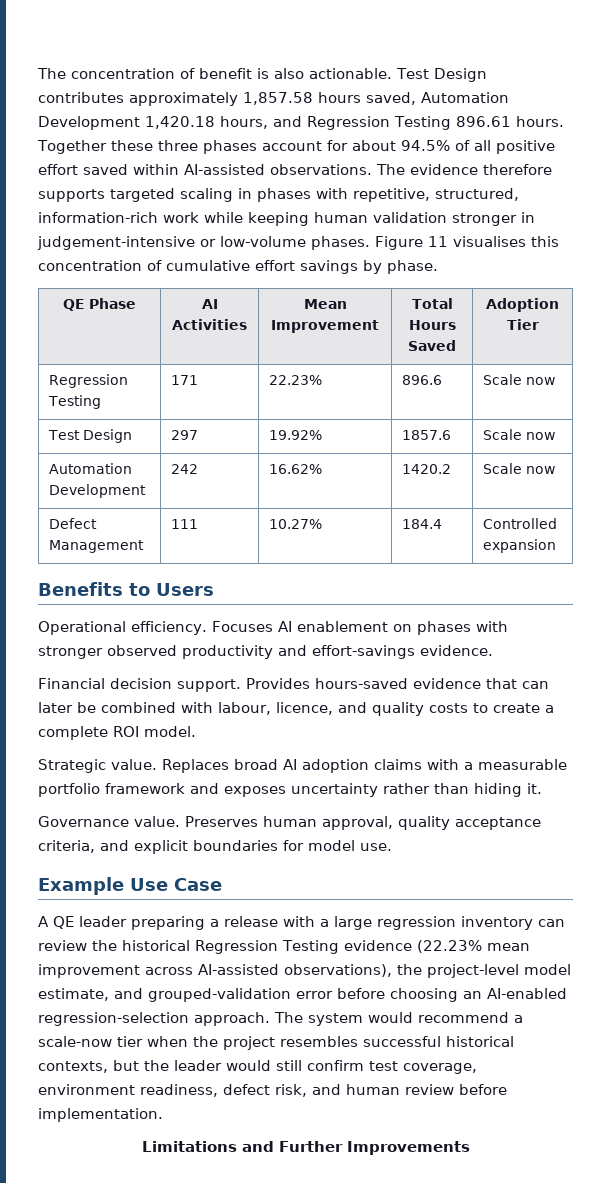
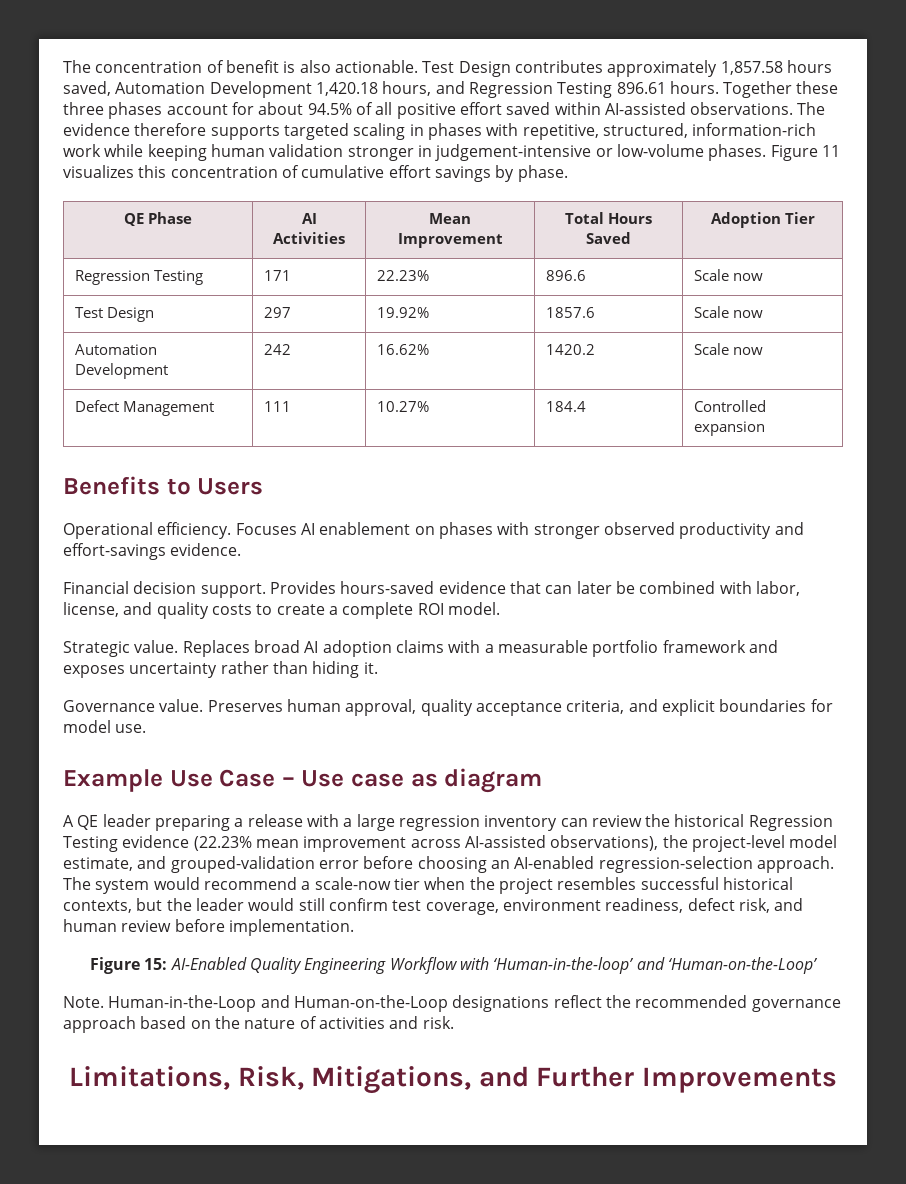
- Figure 11 visualises this concentration of cumulative effort savings by phase.
+ Figure 11 visualizes this concentration of cumulative effort savings by phase.
- Provides hours-saved evidence that can later be combined with labour, licence, and quality costs to create a complete ROI model.
+ Provides hours-saved evidence that can later be combined with labor, license, and quality costs to create a complete ROI model.
- Example Use Case
+ Example Use Case – Use case as diagram
- Limitations and Further Improvements
+ Figure 15: AI-Enabled Quality Engineering Workflow with ‘Human-in-the-loop’ and ‘Human-on-the-Loop’
+ Note. Human-in-the-Loop and Human-on-the-Loop designations reflect the recommended governance approach based on the nature of activities and risk.
+ Limitations, Risk, Mitigations, and Further Improvements

